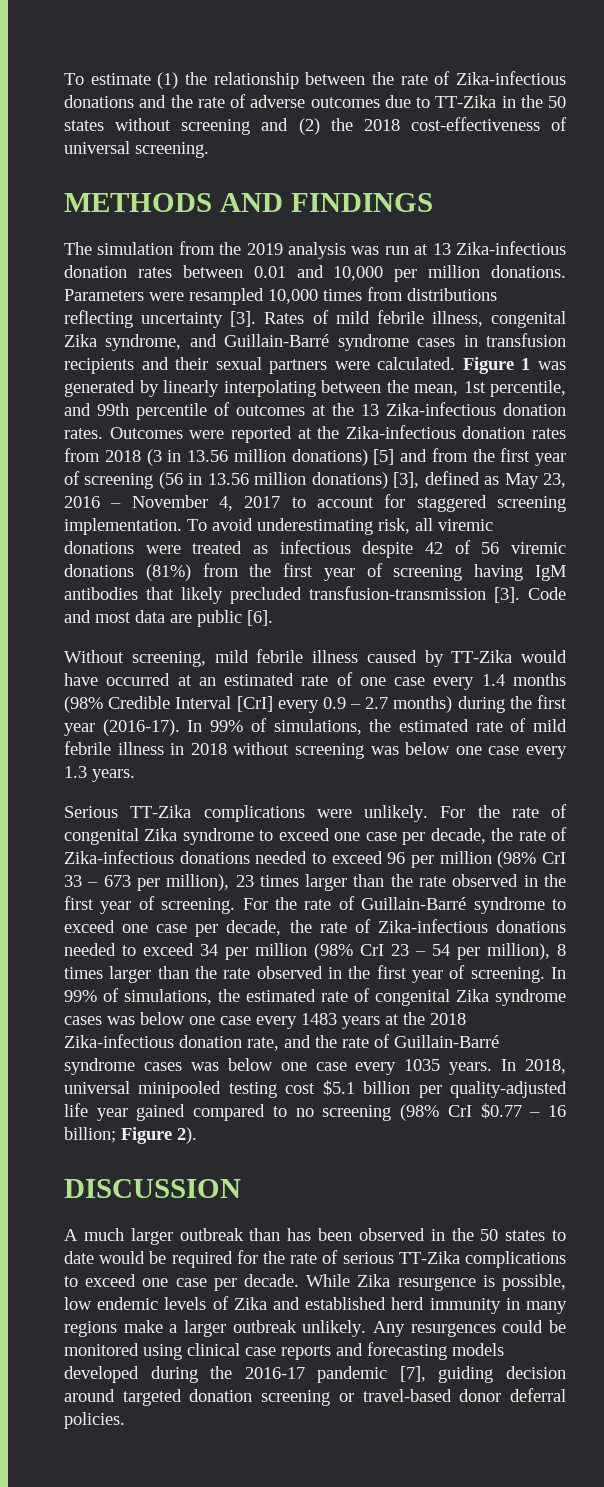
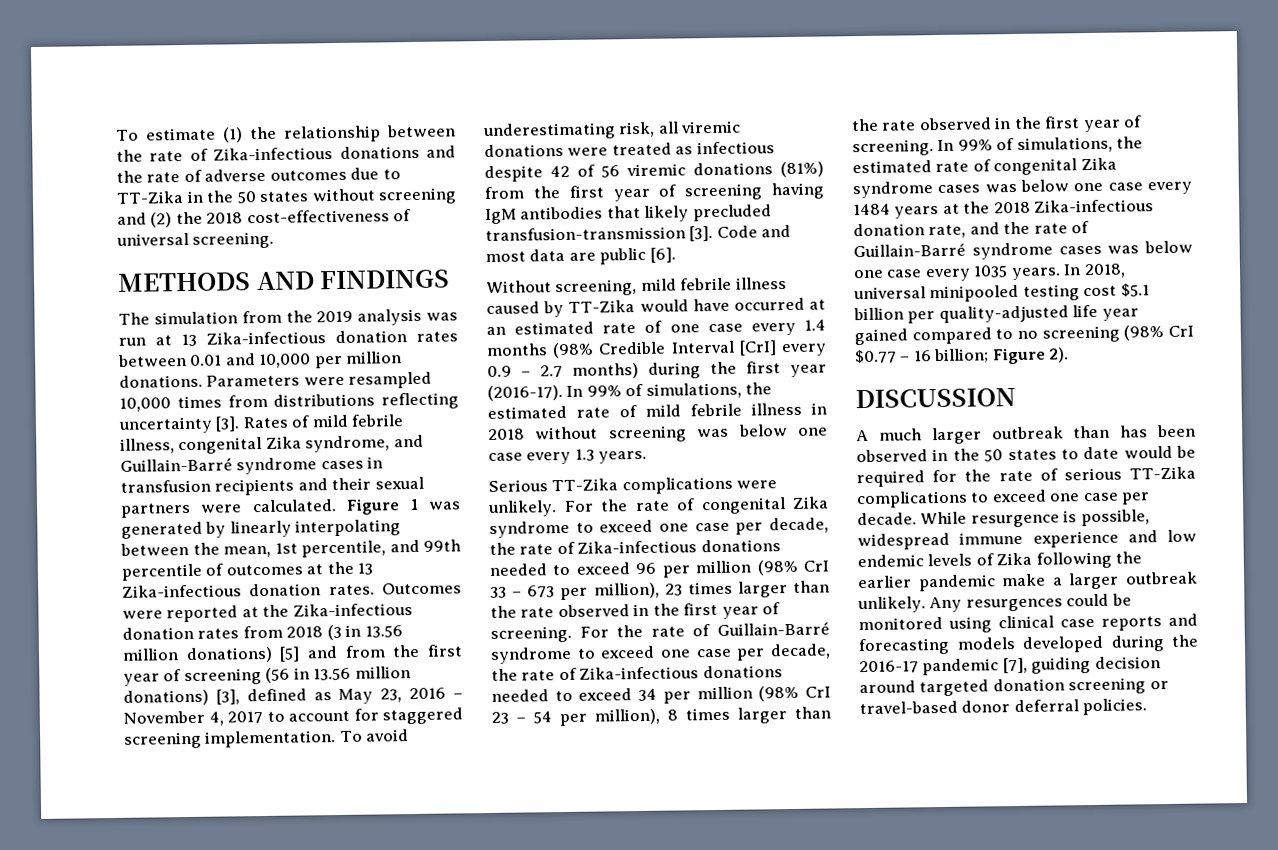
- In 99% of simulations, the estimated rate of congenital Zika syndrome cases was below one case every 1483 years at the 2018 Zika-infectious donation rate, and the rate of Guillain-Barré syndrome cases was below one case every 1035 years.
+ In 99% of simulations, the estimated rate of congenital Zika syndrome cases was below one case every 1484 years at the 2018 Zika-infectious donation rate, and the rate of Guillain-Barré syndrome cases was below one case every 1035 years.
- While Zika resurgence is possible, low endemic levels of Zika and established herd immunity in many regions make a larger outbreak unlikely.
+ While resurgence is possible, widespread immune experience and low endemic levels of Zika following the earlier pandemic make a larger outbreak unlikely.

